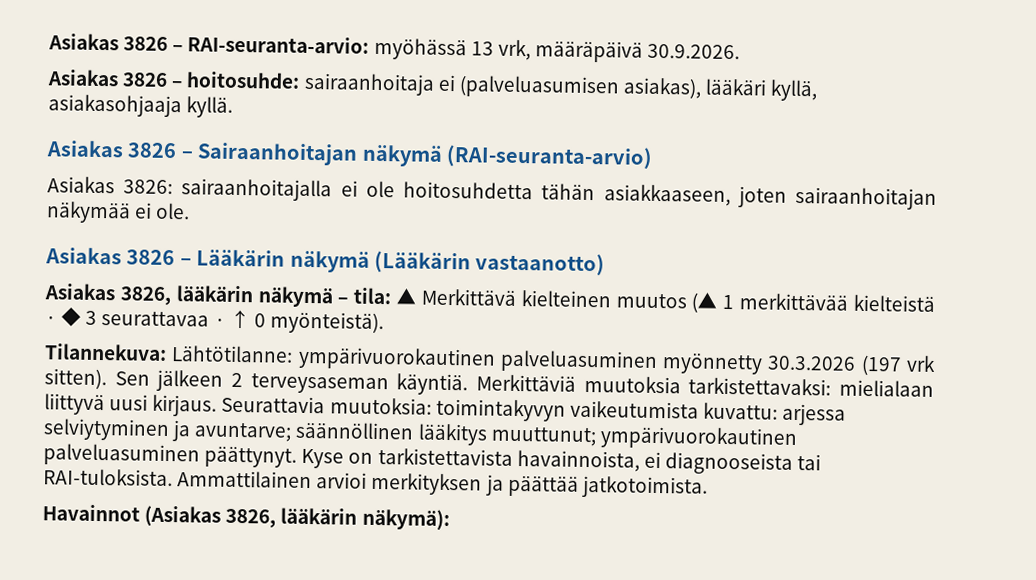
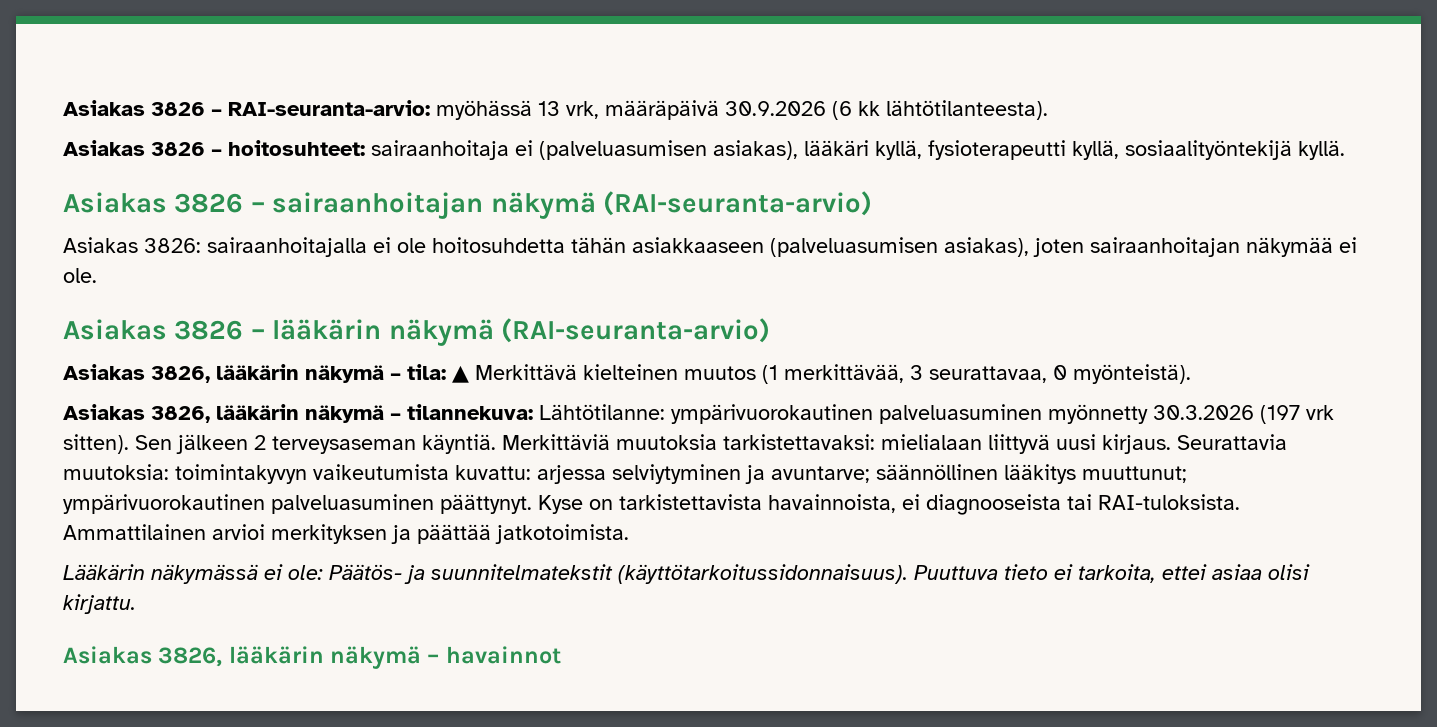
- Asiakas 3826 – RAI-seuranta-arvio: myöhässä 13 vrk, määräpäivä 30.9.2026.
- Asiakas 3826 – hoitosuhde: sairaanhoitaja ei (palveluasumisen asiakas), lääkäri kyllä, asiakasohjaaja kyllä.
+ Asiakas 3826 – RAI-seuranta-arvio: myöhässä 13 vrk, määräpäivä 30.9.2026 (6 kk lähtötilanteesta).
+ Asiakas 3826 – hoitosuhteet: sairaanhoitaja ei (palveluasumisen asiakas), lääkäri kyllä, fysioterapeutti kyllä, sosiaalityöntekijä kyllä.
- Asiakas 3826 – Sairaanhoitajan näkymä (RAI-seuranta-arvio)
+ Asiakas 3826 – sairaanhoitajan näkymä (RAI-seuranta-arvio)
- Asiakas 3826: sairaanhoitajalla ei ole hoitosuhdetta tähän asiakkaaseen, joten sairaanhoitajan näkymää ei ole.
+ Asiakas 3826: sairaanhoitajalla ei ole hoitosuhdetta tähän asiakkaaseen (palveluasumisen asiakas), joten sairaanhoitajan näkymää ei ole.
- Asiakas 3826 – Lääkärin näkymä (Lääkärin vastaanotto)
+ Asiakas 3826 – lääkärin näkymä (RAI-seuranta-arvio)
- Asiakas 3826, lääkärin näkymä – tila: ▲ Merkittävä kielteinen muutos (▲ 1 merkittävää kielteistä · ◆ 3 seurattavaa · ↑ 0 myönteistä).
- Tilannekuva: Lähtötilanne: ympärivuorokautinen palveluasuminen myönnetty 30.3.2026 (197 vrk sitten).
+ Asiakas 3826, lääkärin näkymä – tila: ▲ Merkittävä kielteinen muutos (1 merkittävää, 3 seurattavaa, 0 myönteistä).
+ Asiakas 3826, lääkärin näkymä – tilannekuva: Lähtötilanne: ympärivuorokautinen palveluasuminen myönnetty 30.3.2026 (197 vrk sitten).
- Havainnot (Asiakas 3826, lääkärin näkymä):
+ Lääkärin näkymässä ei ole: Päätös- ja suunnitelmatekstit (käyttötarkoitussidonnaisuus). Puuttuva tieto ei tarkoita, ettei asiaa olisi kirjattu.
+ Asiakas 3826, lääkärin näkymä – havainnot

